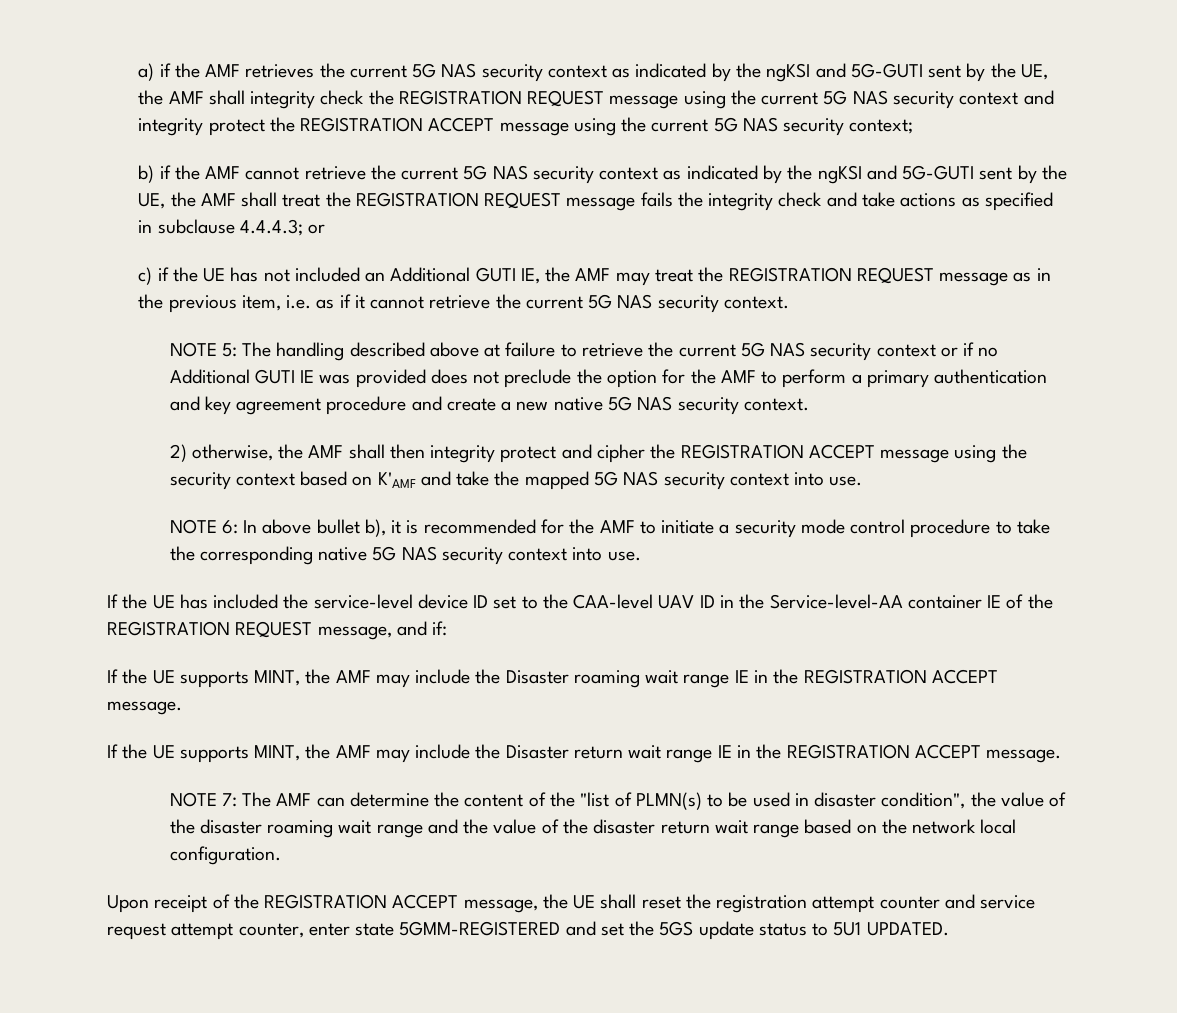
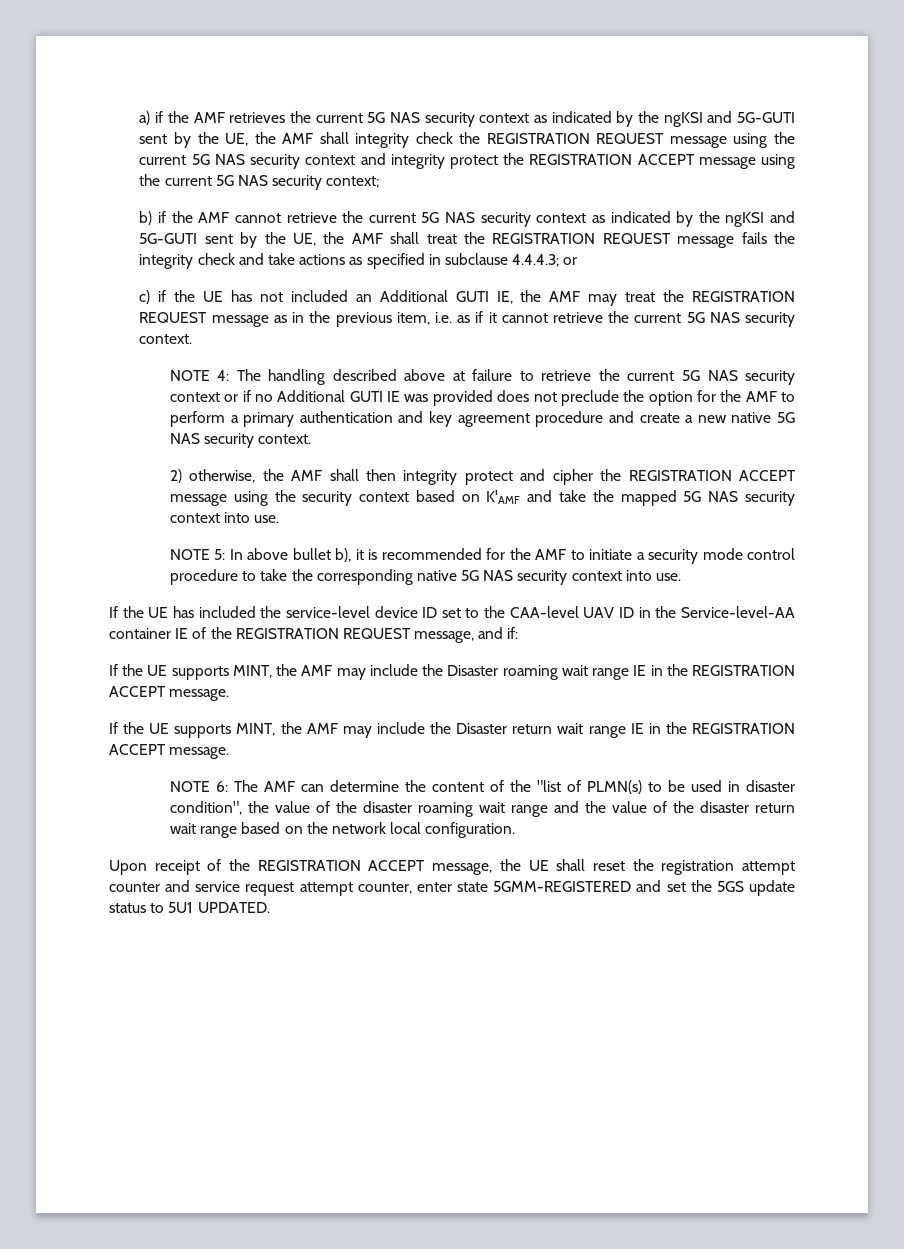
- NOTE 5: The handling described above at failure to retrieve the current 5G NAS security context or if no Additional GUTI IE was provided does not preclude the option for the AMF to perform a primary authentication and key agreement procedure and create a new native 5G NAS security context.
+ NOTE 4: The handling described above at failure to retrieve the current 5G NAS security context or if no Additional GUTI IE was provided does not preclude the option for the AMF to perform a primary authentication and key agreement procedure and create a new native 5G NAS security context.
- NOTE 6: In above bullet b), it is recommended for the AMF to initiate a security mode control procedure to take the corresponding native 5G NAS security context into use.
+ NOTE 5: In above bullet b), it is recommended for the AMF to initiate a security mode control procedure to take the corresponding native 5G NAS security context into use.
- NOTE 7: The AMF can determine the content of the "list of PLMN(s) to be used in disaster condition", the value of the disaster roaming wait range and the value of the disaster return wait range based on the network local configuration.
+ NOTE 6: The AMF can determine the content of the "list of PLMN(s) to be used in disaster condition", the value of the disaster roaming wait range and the value of the disaster return wait range based on the network local configuration.

